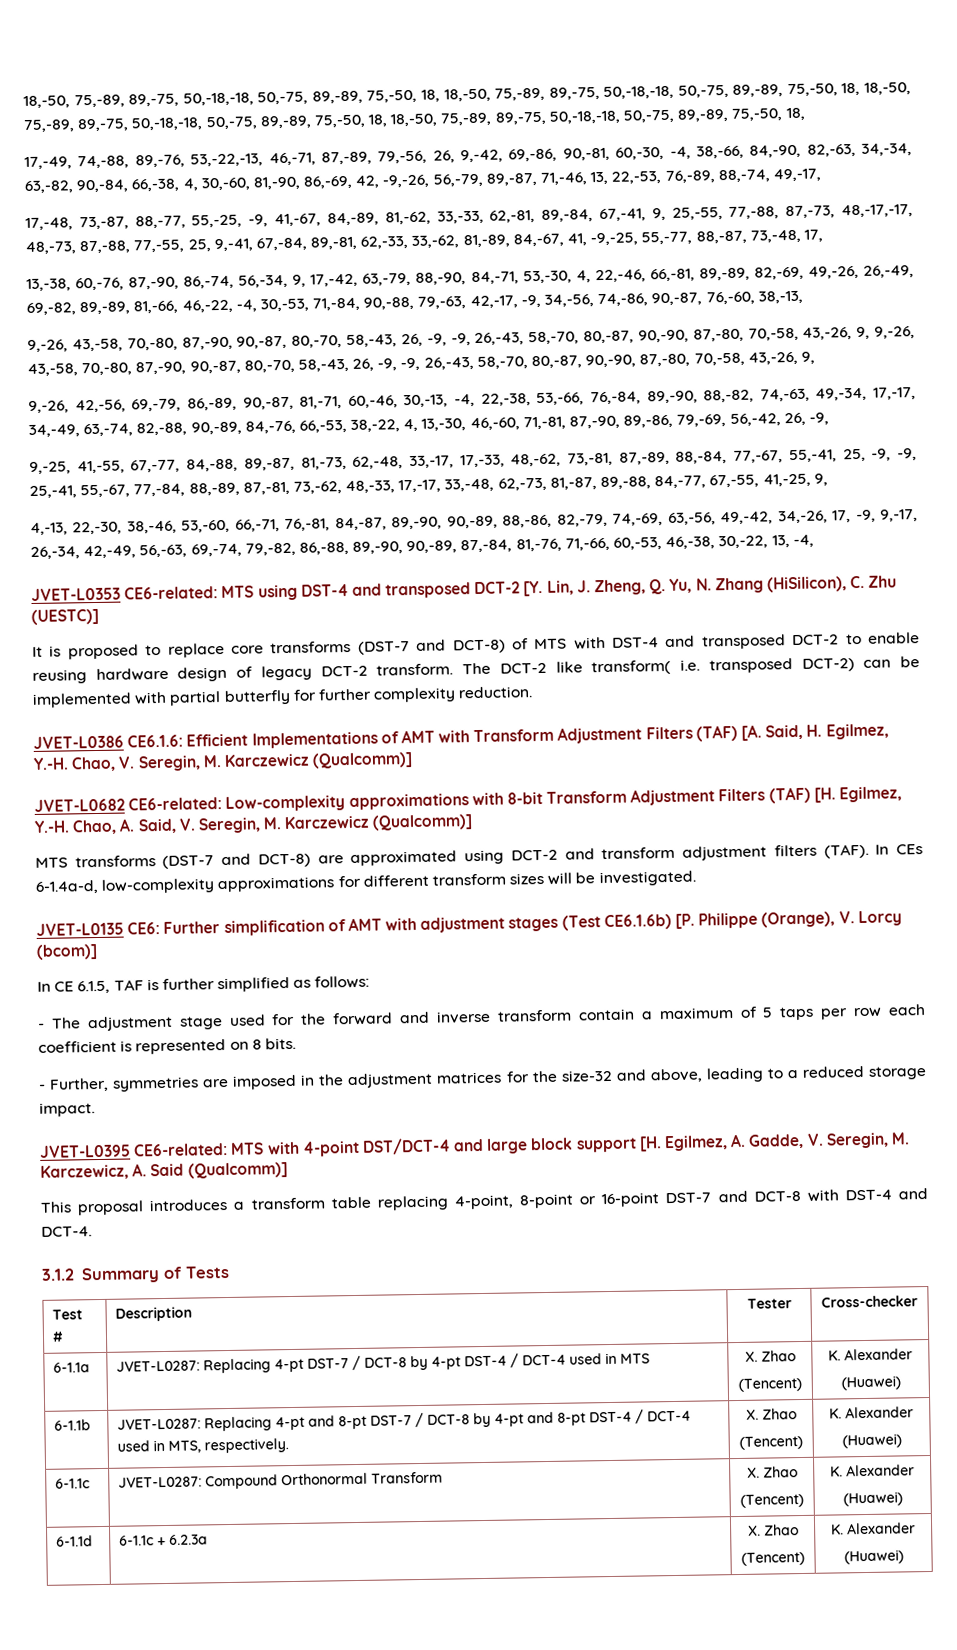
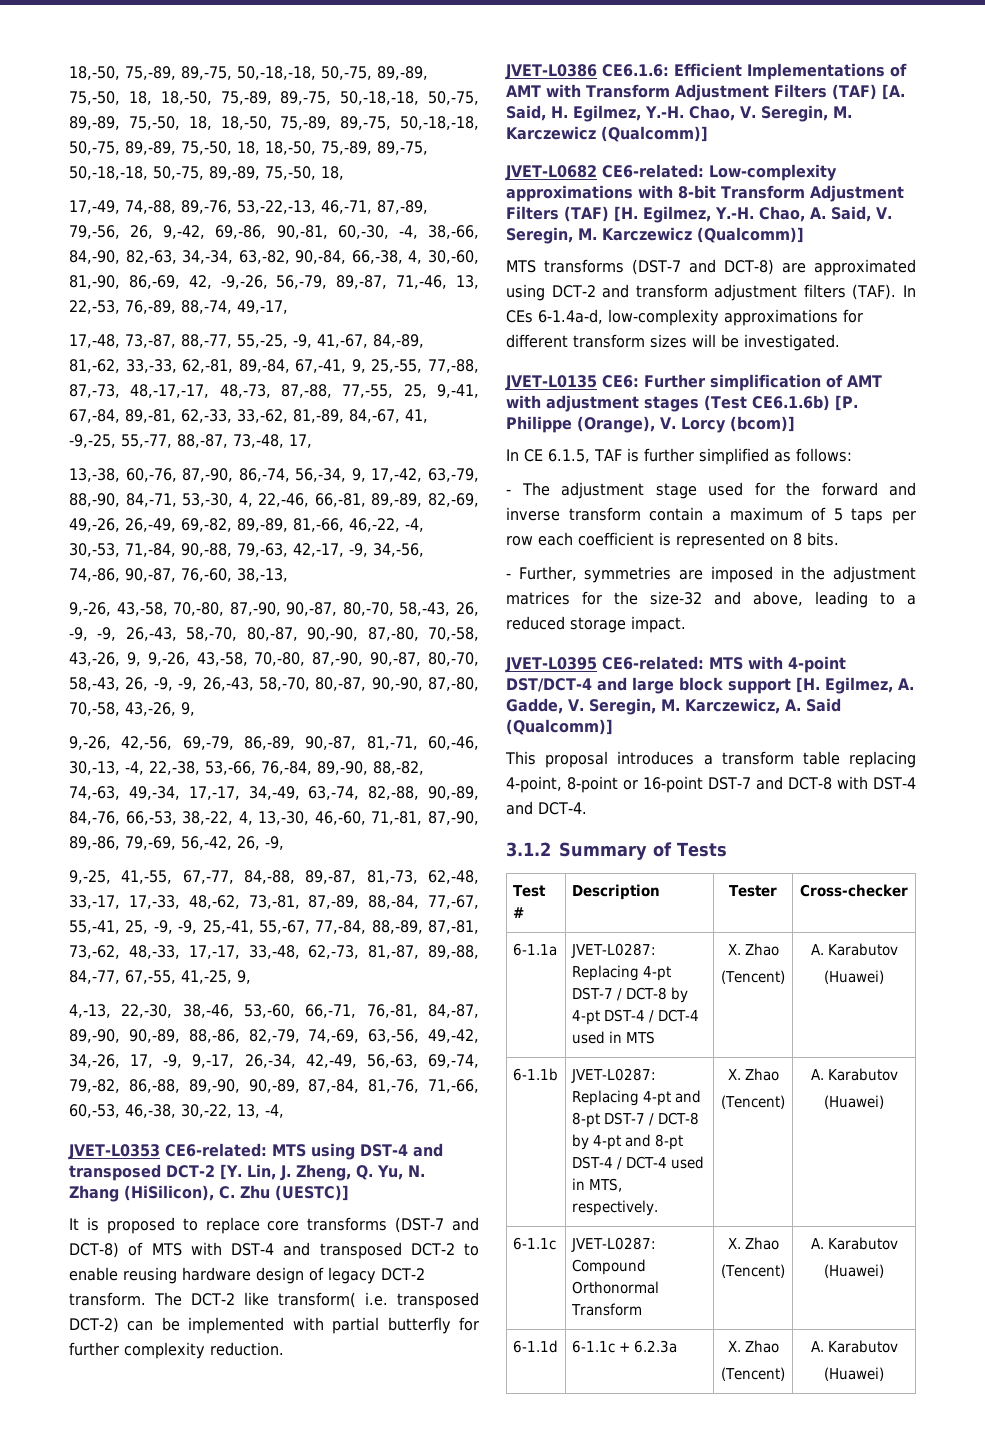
  6-1.1a | JVET-L0287: Replacing 4-pt DST-7 / DCT-8 by 4-pt DST-4 / DCT-4 used in MTS | X. Zhao
- (Tencent) | K. Alexander
+ (Tencent) | A. Karabutov
  6-1.1b | JVET-L0287: Replacing 4-pt and 8-pt DST-7 / DCT-8 by 4-pt and 8-pt DST-4 / DCT-4 used in MTS, respectively. | X. Zhao
- (Tencent) | K. Alexander
+ (Tencent) | A. Karabutov
  6-1.1c | JVET-L0287: Compound Orthonormal Transform | X. Zhao
- (Tencent) | K. Alexander
+ (Tencent) | A. Karabutov
  6-1.1d | 6-1.1c + 6.2.3a | X. Zhao
- (Tencent) | K. Alexander
+ (Tencent) | A. Karabutov

